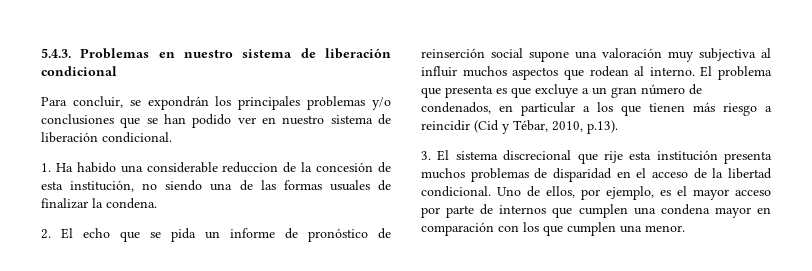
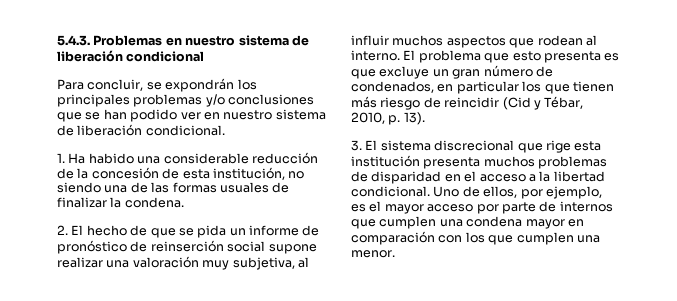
- 1. Ha habido una considerable reduccion de la concesión de esta institución, no siendo una de las formas usuales de finalizar la condena.
+ 1. Ha habido una considerable reducción de la concesión de esta institución, no siendo una de las formas usuales de finalizar la condena.
- 2. El echo que se pida un informe de pronóstico de reinserción social supone una valoración muy subjectiva al influir muchos aspectos que rodean al interno.
+ 2. El hecho de que se pida un informe de pronóstico de reinserción social supone realizar una valoración muy subjetiva, al influir muchos aspectos que rodean al interno.
- El problema que presenta es que excluye a un gran número de condenados, en particular a los que tienen más riesgo a reincidir (Cid y Tébar, 2010, p.13).
+ El problema que esto presenta es que excluye un gran número de condenados, en particular los que tienen más riesgo de reincidir (Cid y Tébar, 2010, p. 13).
- 3. El sistema discrecional que rije esta institución presenta muchos problemas de disparidad en el acceso de la libertad condicional.
+ 3. El sistema discrecional que rige esta institución presenta muchos problemas de disparidad en el acceso a la libertad condicional.

